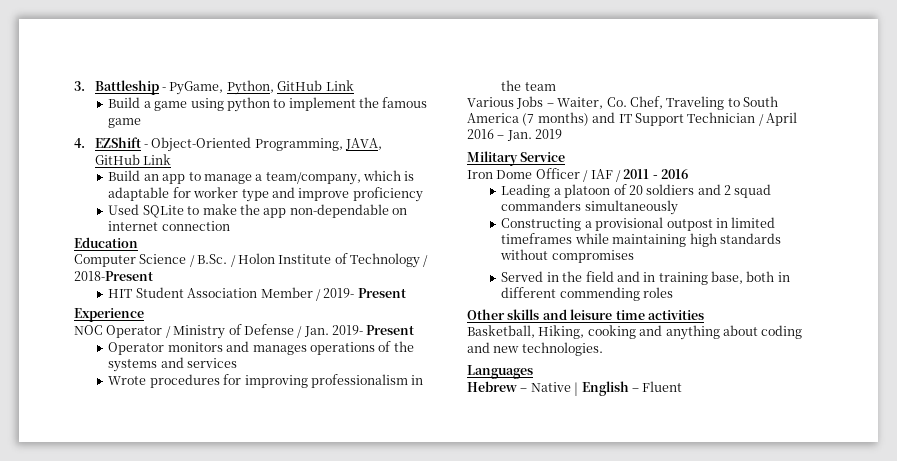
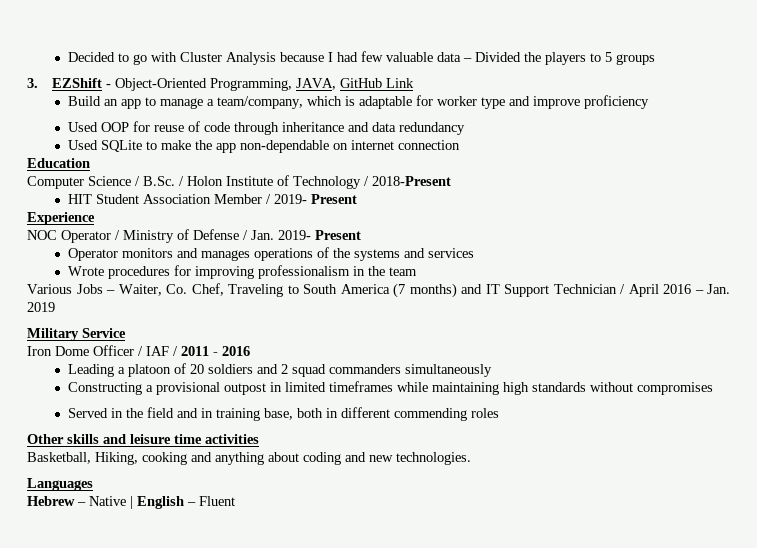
- 3. Battleship - PyGame, Python, GitHub Link
- Build a game using python to implement the famous game
- 4. EZShift - Object-Oriented Programming, JAVA, GitHub Link
+ Decided to go with Cluster Analysis because I had few valuable data – Divided the players to 5 groups
+ 3. EZShift - Object-Oriented Programming, JAVA, GitHub Link
+ Used OOP for reuse of code through inheritance and data redundancy

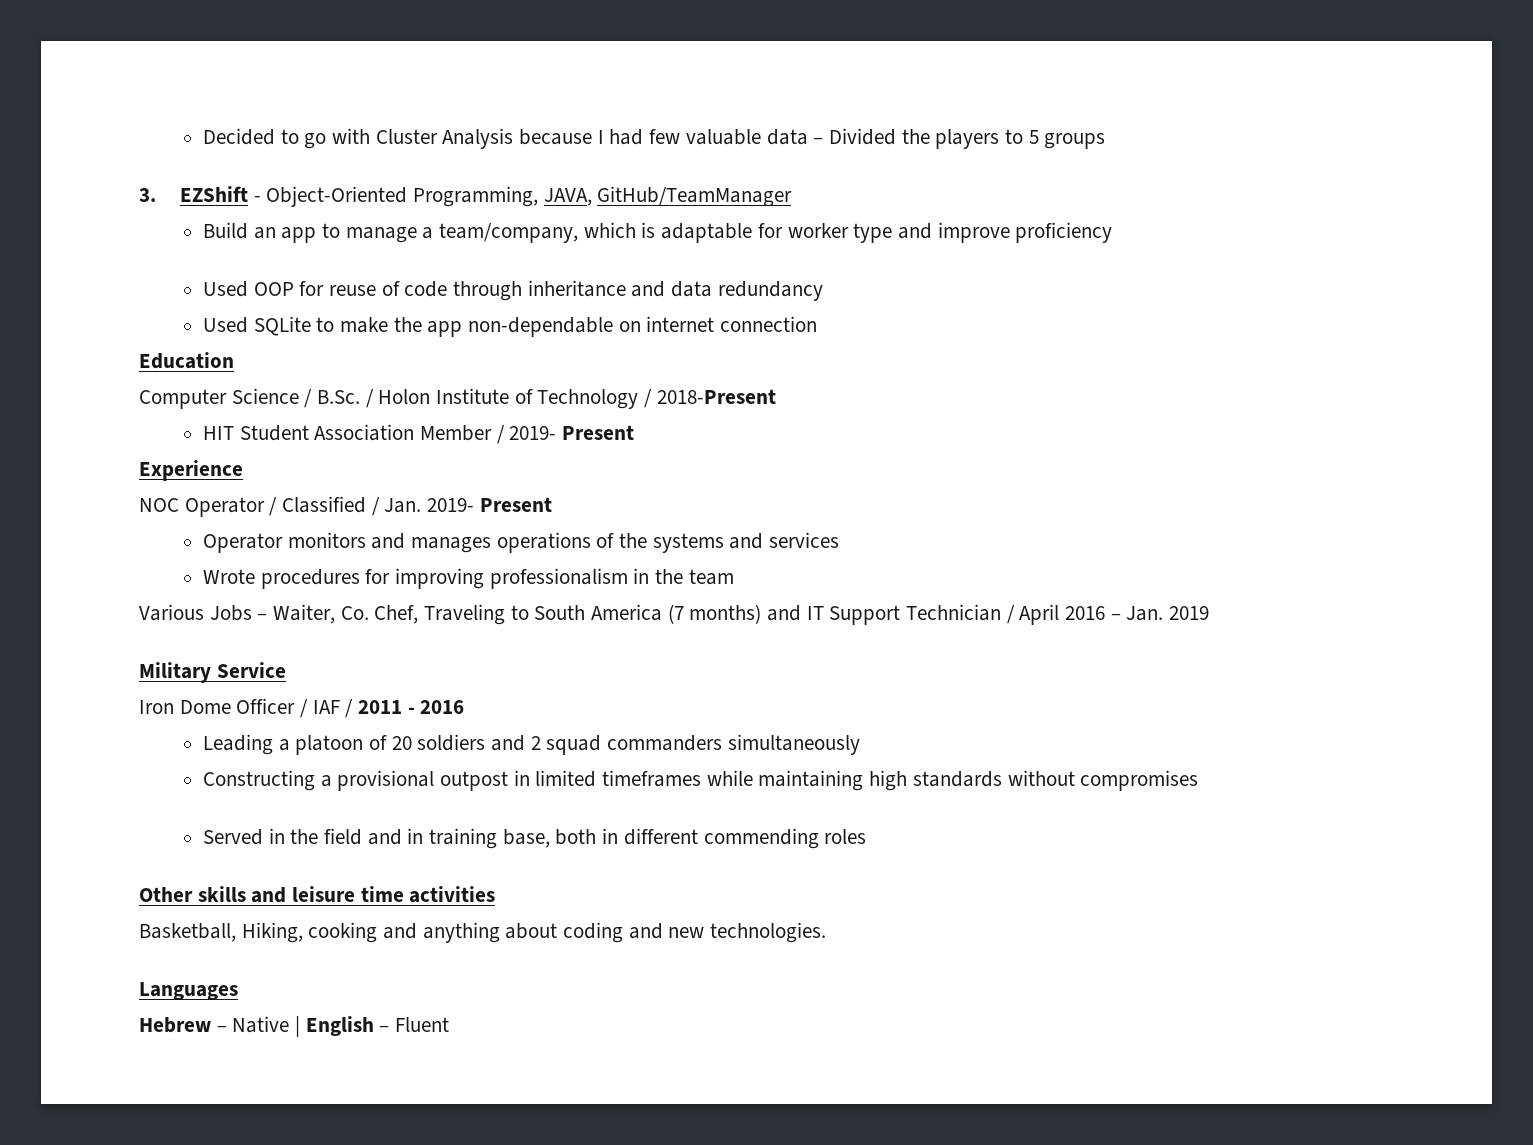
- 3. EZShift - Object-Oriented Programming, JAVA, GitHub Link
+ 3. EZShift - Object-Oriented Programming, JAVA, GitHub/TeamManager
- NOC Operator / Ministry of Defense / Jan. 2019- Present
+ NOC Operator / Classified / Jan. 2019- Present

